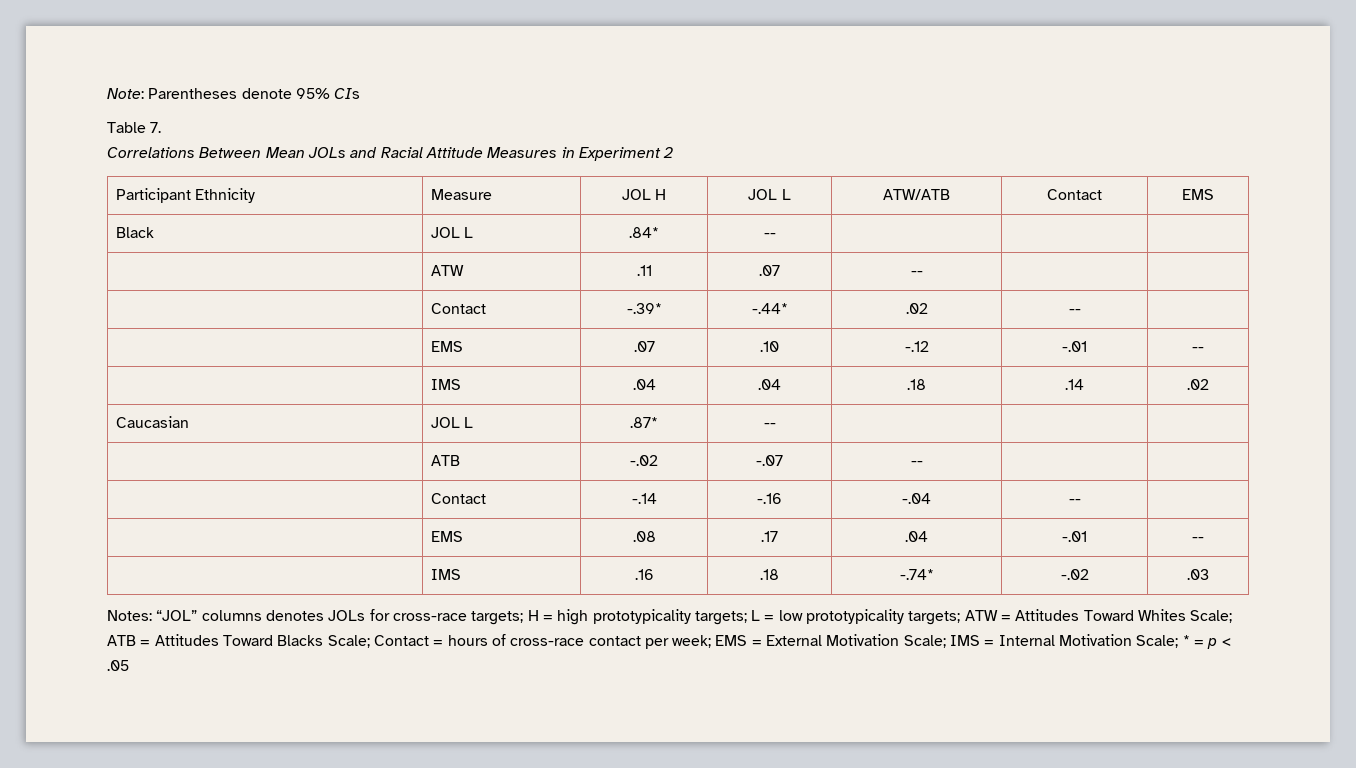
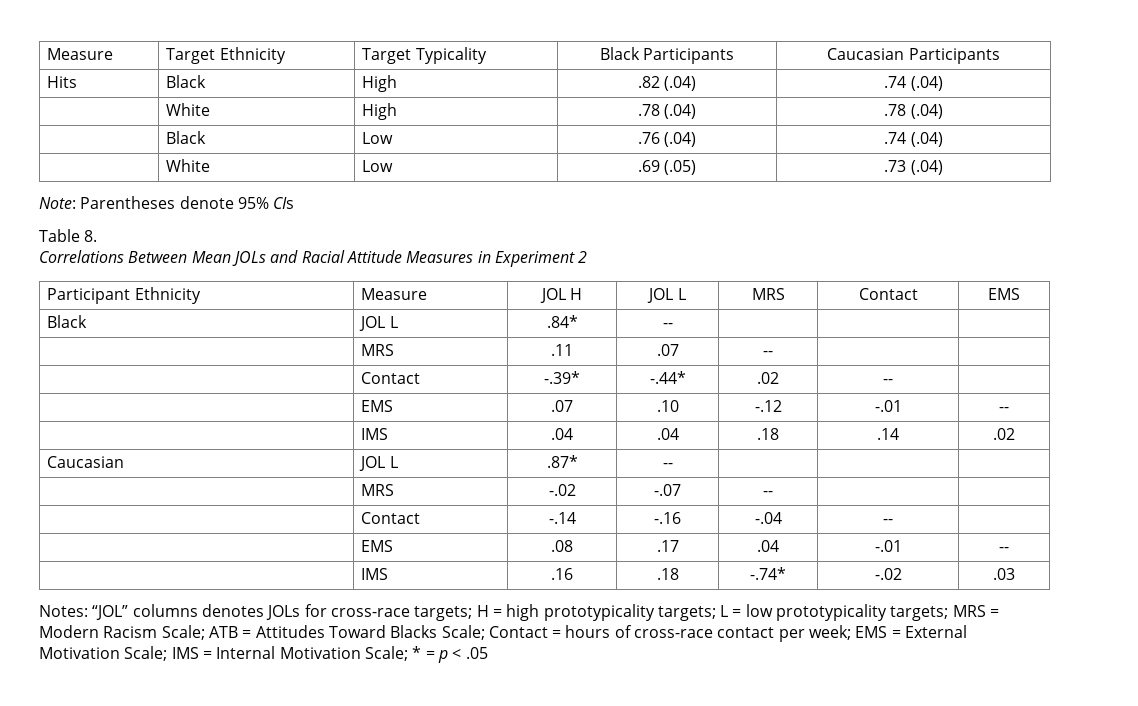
+ Measure | Target Ethnicity | Target Typicality | Black Participants | Caucasian Participants
+ Hits | Black | High | .82 (.04) | .74 (.04)
+ | White | High | .78 (.04) | .78 (.04)
+ | Black | Low | .76 (.04) | .74 (.04)
+ | White | Low | .69 (.05) | .73 (.04)
- Table 7.
+ Table 8.
- Participant Ethnicity | Measure | JOL H | JOL L | ATW/ATB | Contact | EMS
+ Participant Ethnicity | Measure | JOL H | JOL L | MRS | Contact | EMS
- | ATW | .11 | .07 | -- | |
+ | MRS | .11 | .07 | -- | |
- | ATB | -.02 | -.07 | -- | |
+ | MRS | -.02 | -.07 | -- | |
- Notes: “JOL” columns denotes JOLs for cross-race targets; H = high prototypicality targets; L = low prototypicality targets; ATW = Attitudes Toward Whites Scale; ATB = Attitudes Toward Blacks Scale; Contact = hours of cross-race contact per week; EMS = External Motivation Scale; IMS = Internal Motivation Scale; * = p < .05
+ Notes: “JOL” columns denotes JOLs for cross-race targets; H = high prototypicality targets; L = low prototypicality targets; MRS = Modern Racism Scale; ATB = Attitudes Toward Blacks Scale; Contact = hours of cross-race contact per week; EMS = External Motivation Scale; IMS = Internal Motivation Scale; * = p < .05

